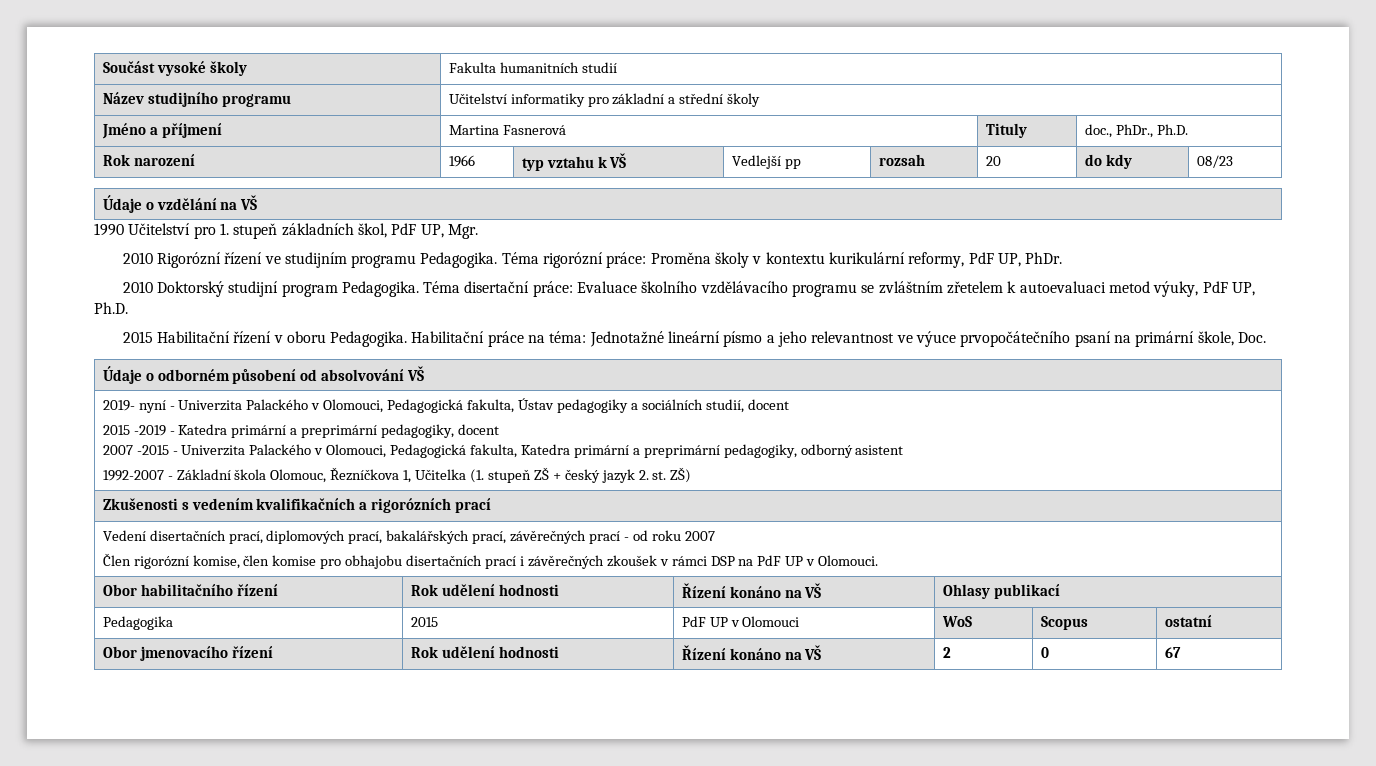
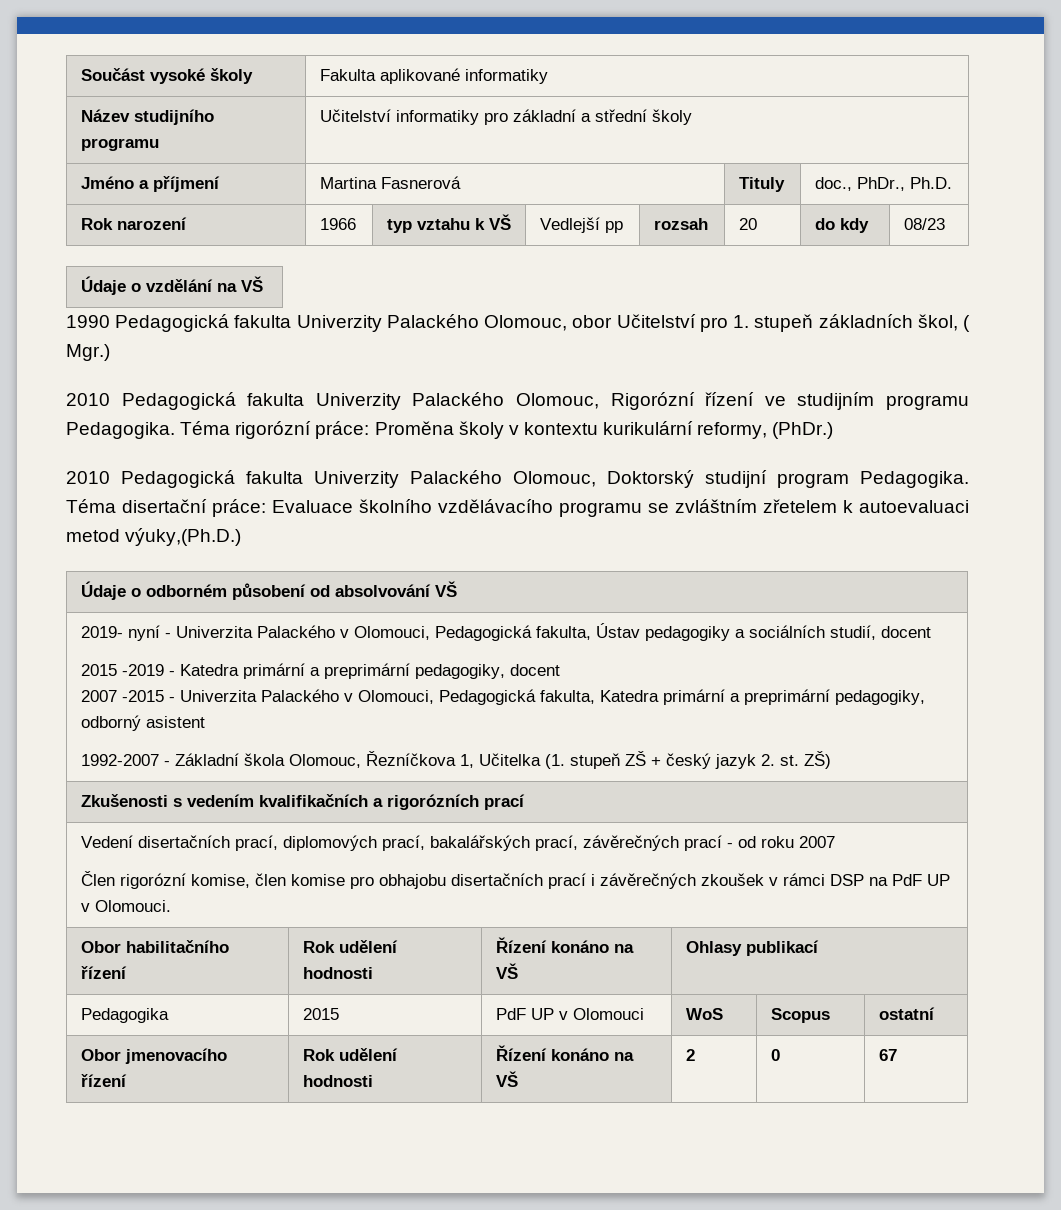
- Součást vysoké školy | Fakulta humanitních studií
+ Součást vysoké školy | Fakulta aplikované informatiky
- 1990 Učitelství pro 1. stupeň základních škol, PdF UP, Mgr.
- 2010 Rigorózní řízení ve studijním programu Pedagogika.
+ 1990 Pedagogická fakulta Univerzity Palackého Olomouc, obor Učitelství pro 1. stupeň základních škol, ( Mgr.)
+ 2010 Pedagogická fakulta Univerzity Palackého Olomouc, Rigorózní řízení ve studijním programu Pedagogika.
- Téma rigorózní práce: Proměna školy v kontextu kurikulární reformy, PdF UP, PhDr.
- 2010 Doktorský studijní program Pedagogika.
+ Téma rigorózní práce: Proměna školy v kontextu kurikulární reformy, (PhDr.)
+ 2010 Pedagogická fakulta Univerzity Palackého Olomouc, Doktorský studijní program Pedagogika.
- Téma disertační práce: Evaluace školního vzdělávacího programu se zvláštním zřetelem k autoevaluaci metod výuky, PdF UP, Ph.D.
- 2015 Habilitační řízení v oboru Pedagogika. Habilitační práce na téma: Jednotažné lineární písmo a jeho relevantnost ve výuce prvopočátečního psaní na primární škole, Doc.
+ Téma disertační práce: Evaluace školního vzdělávacího programu se zvláštním zřetelem k autoevaluaci metod výuky,(Ph.D.)

